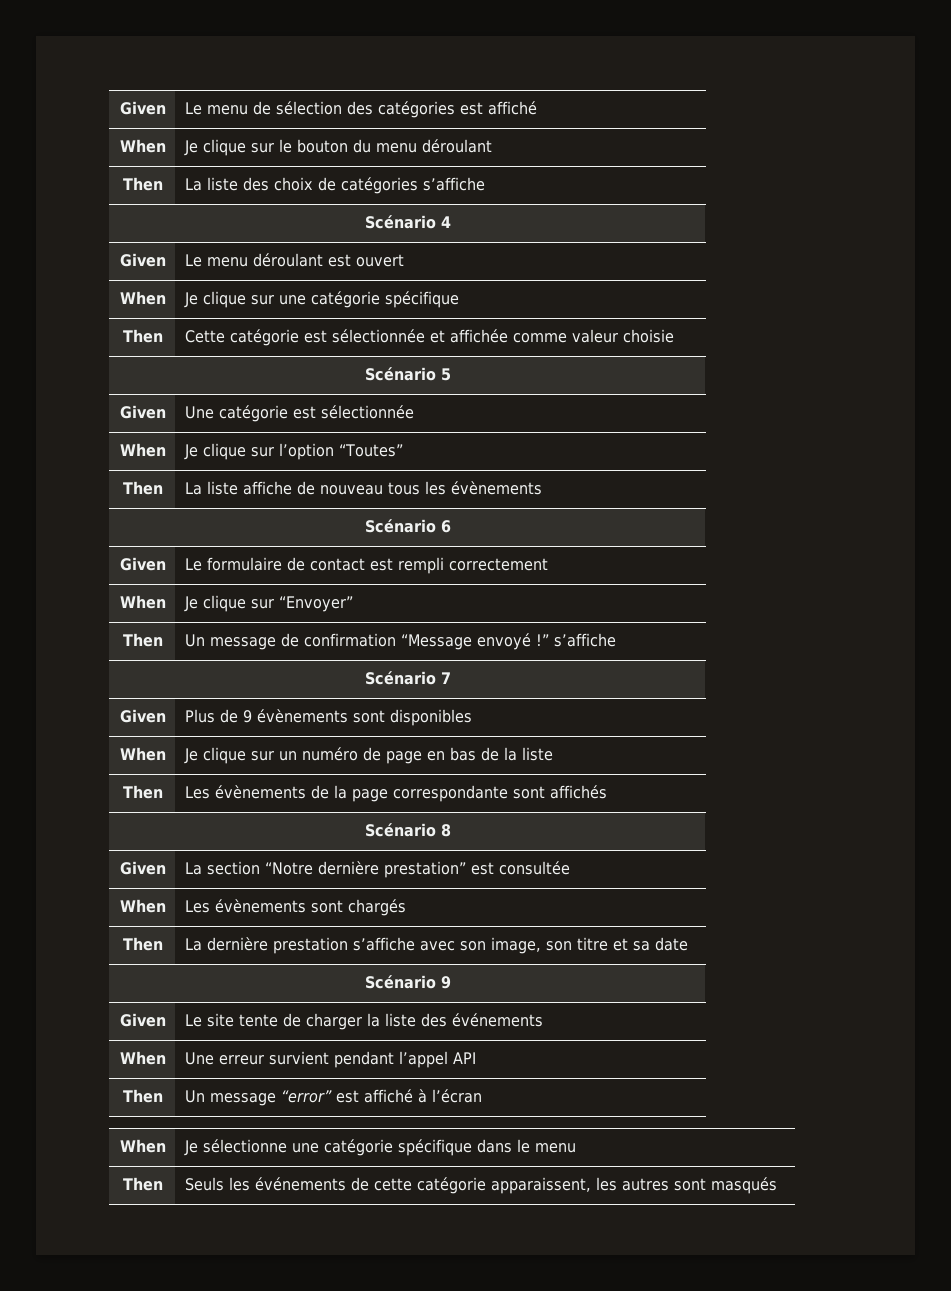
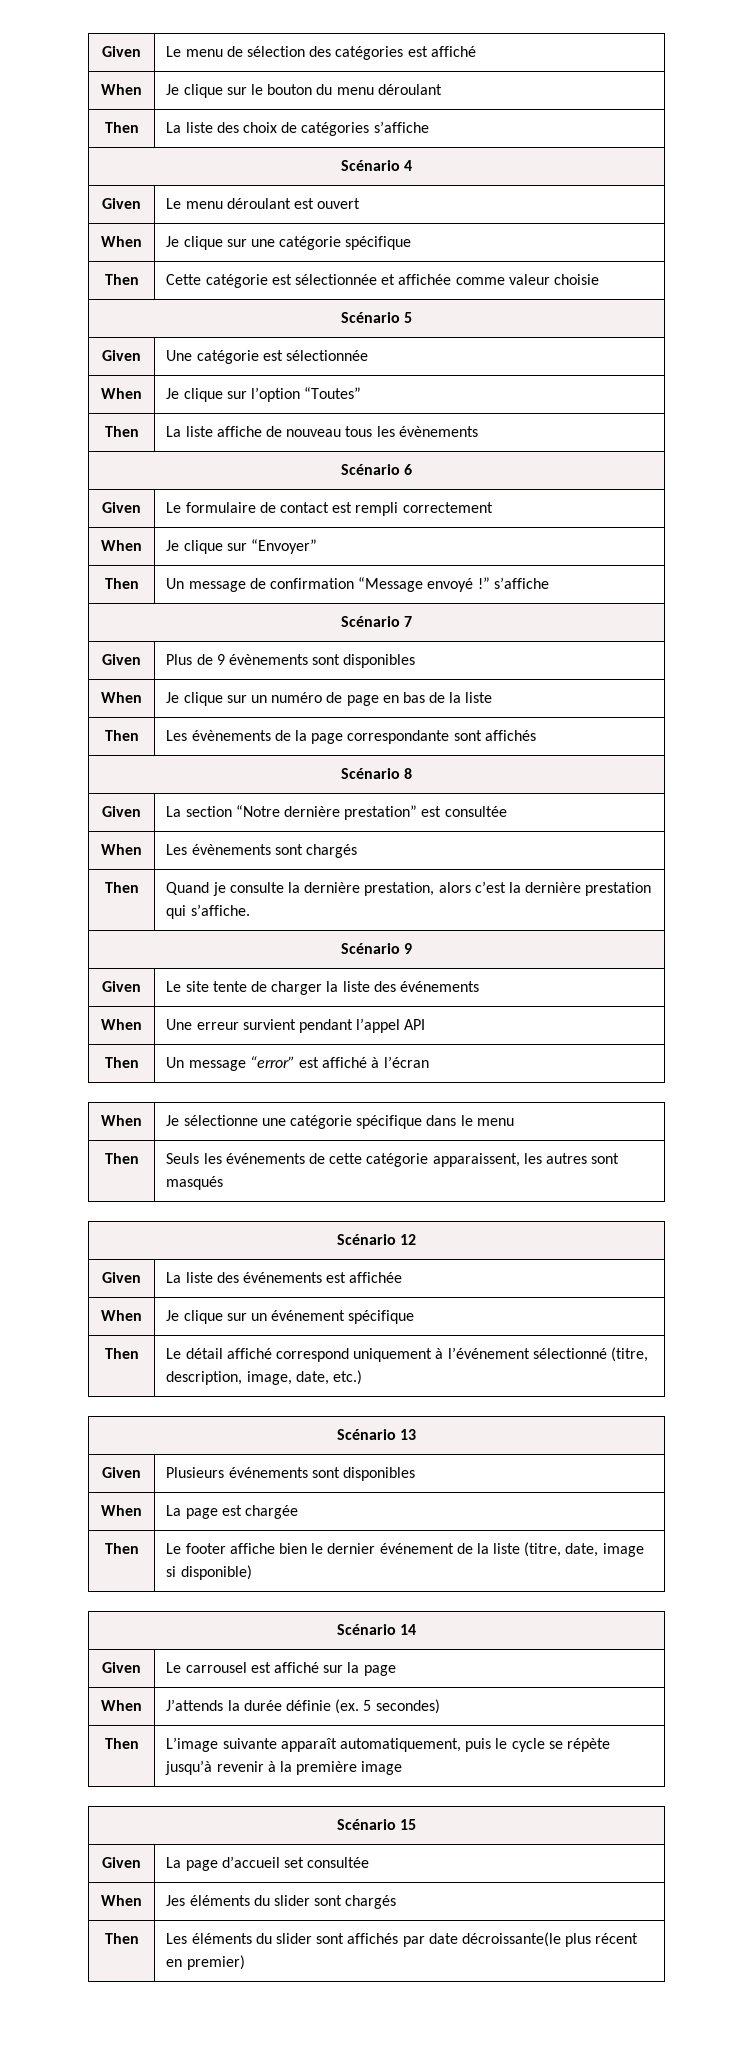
- Then | La dernière prestation s’affiche avec son image, son titre et sa date
+ Then | Quand je consulte la dernière prestation, alors c’est la dernière prestation qui s’affiche.
+ Scénario 12
+ Given | La liste des événements est affichée
+ When | Je clique sur un événement spécifique
+ Then | Le détail affiché correspond uniquement à l’événement sélectionné (titre, description, image, date, etc.)
+ Scénario 13
+ Given | Plusieurs événements sont disponibles
+ When | La page est chargée
+ Then | Le footer affiche bien le dernier événement de la liste (titre, date, image si disponible)
+ Scénario 14
+ Given | Le carrousel est affiché sur la page
+ When | J’attends la durée définie (ex. 5 secondes)
+ Then | L’image suivante apparaît automatiquement, puis le cycle se répète jusqu’à revenir à la première image
+ Scénario 15
+ Given | La page d’accueil set consultée
+ When | Jes éléments du slider sont chargés
+ Then | Les éléments du slider sont affichés par date décroissante(le plus récent en premier)

